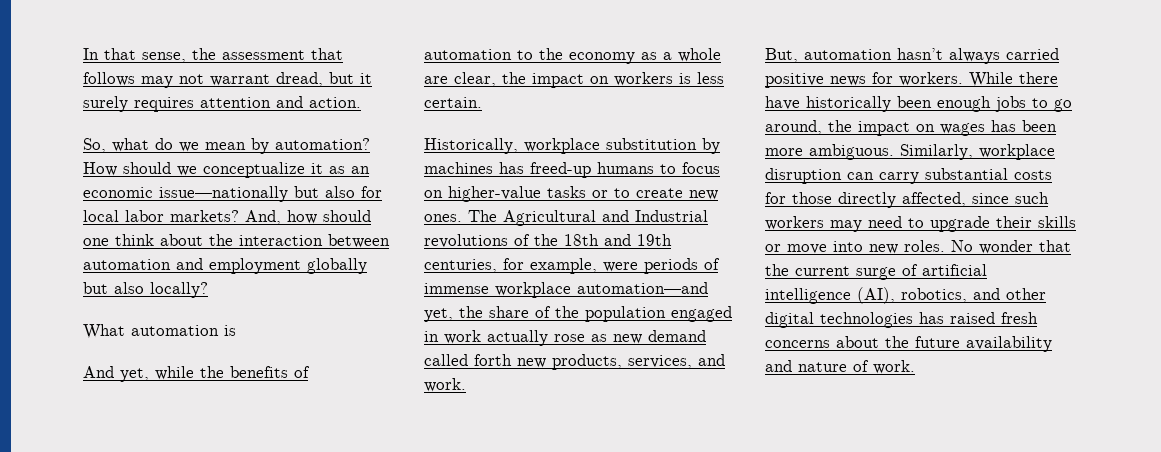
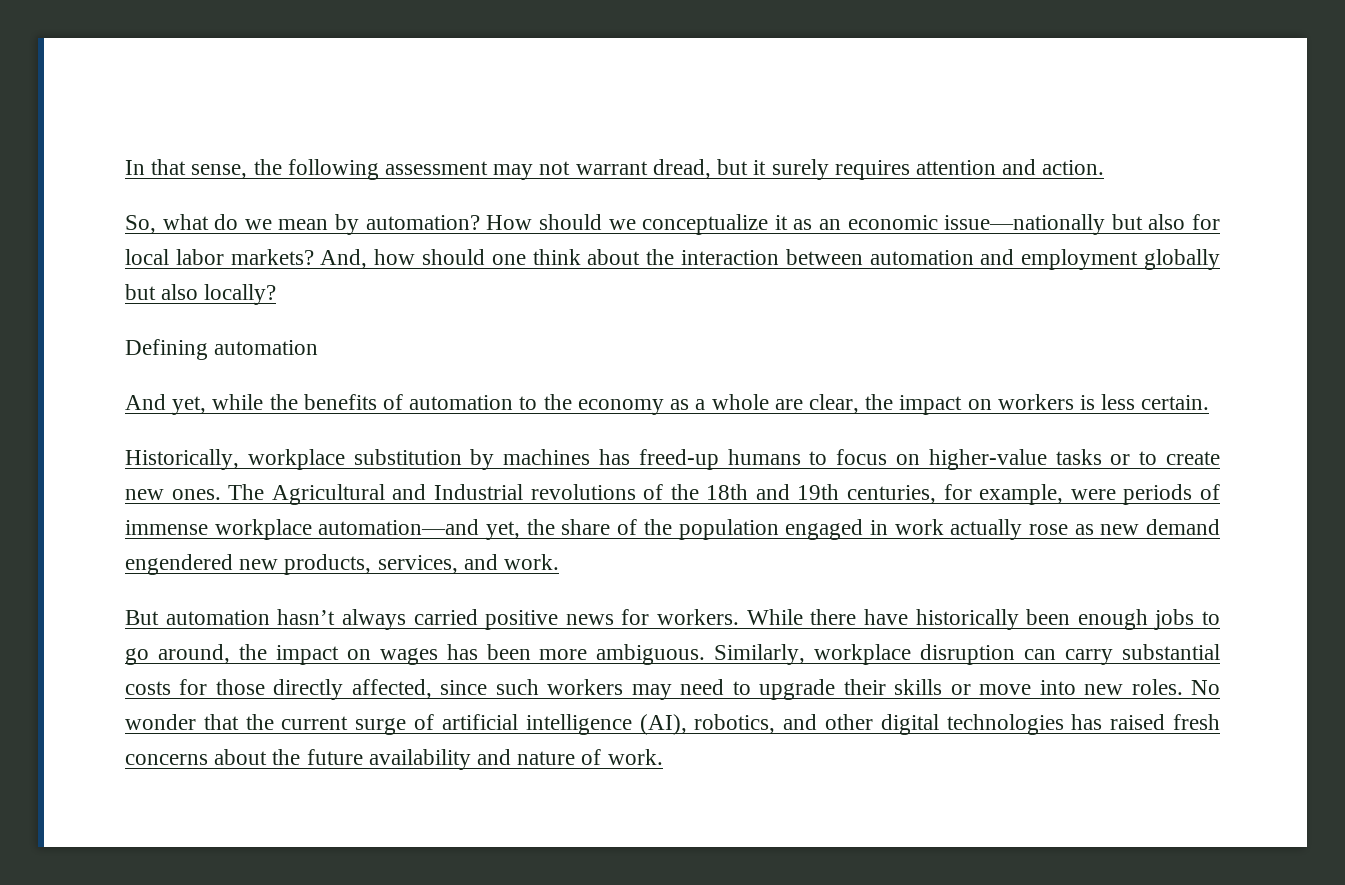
- In that sense, the assessment that follows may not warrant dread, but it surely requires attention and action.
+ In that sense, the following assessment may not warrant dread, but it surely requires attention and action.
- What automation is
+ Defining automation
- The Agricultural and Industrial revolutions of the 18th and 19th centuries, for example, were periods of immense workplace automation—and yet, the share of the population engaged in work actually rose as new demand called forth new products, services, and work.
+ The Agricultural and Industrial revolutions of the 18th and 19th centuries, for example, were periods of immense workplace automation—and yet, the share of the population engaged in work actually rose as new demand engendered new products, services, and work.
- But, automation hasn’t always carried positive news for workers.
+ But automation hasn’t always carried positive news for workers.

